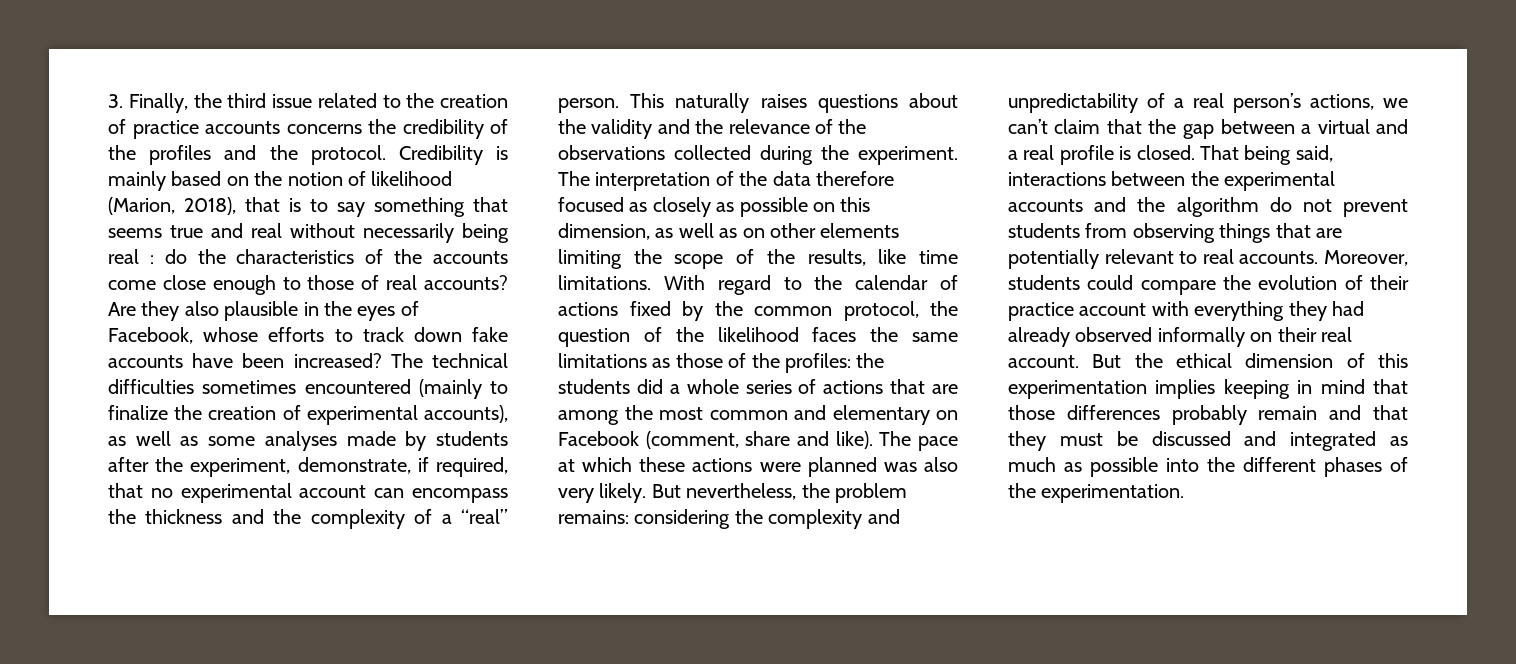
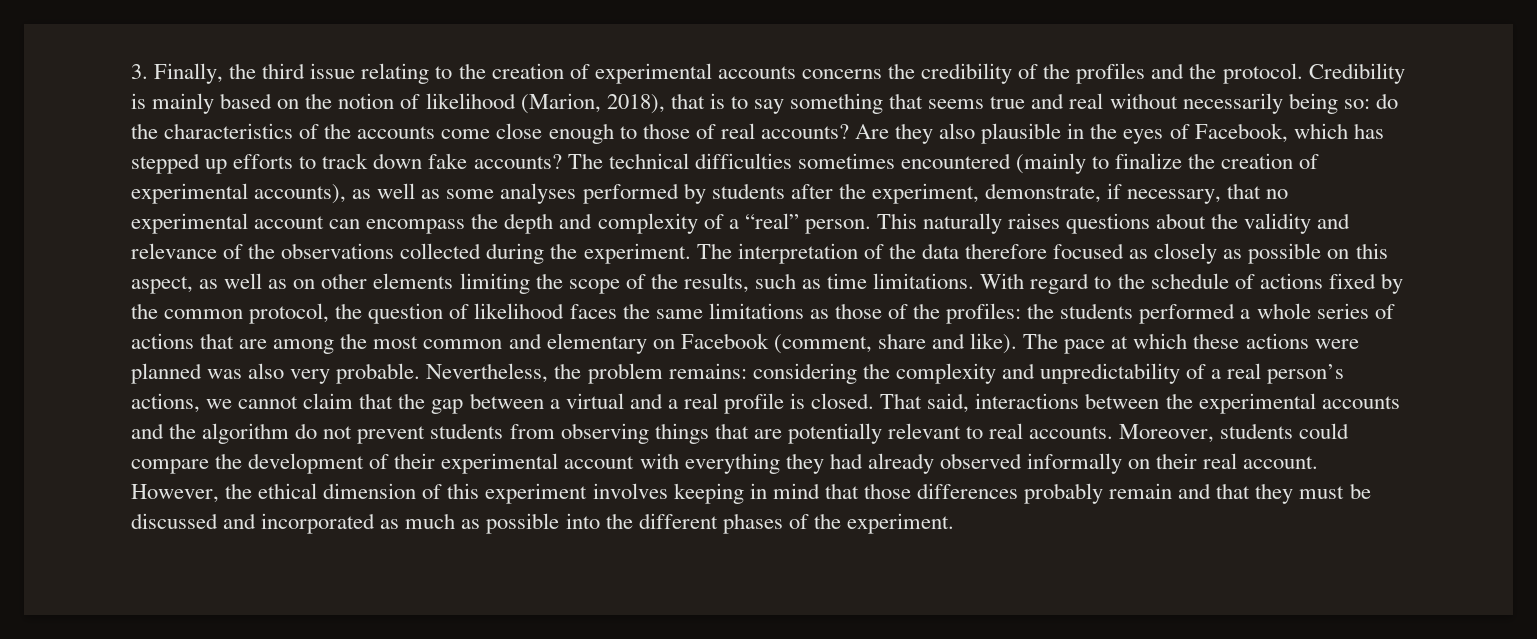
- 3. Finally, the third issue related to the creation of practice accounts concerns the credibility of the profiles and the protocol.
+ 3. Finally, the third issue relating to the creation of experimental accounts concerns the credibility of the profiles and the protocol.
- Credibility is mainly based on the notion of likelihood (Marion, 2018), that is to say something that seems true and real without necessarily being real : do the characteristics of the accounts come close enough to those of real accounts?
+ Credibility is mainly based on the notion of likelihood (Marion, 2018), that is to say something that seems true and real without necessarily being so: do the characteristics of the accounts come close enough to those of real accounts?
- Are they also plausible in the eyes of Facebook, whose efforts to track down fake accounts have been increased?
+ Are they also plausible in the eyes of Facebook, which has stepped up efforts to track down fake accounts?
- The technical difficulties sometimes encountered (mainly to finalize the creation of experimental accounts), as well as some analyses made by students after the experiment, demonstrate, if required, that no experimental account can encompass the thickness and the complexity of a “real” person.
+ The technical difficulties sometimes encountered (mainly to finalize the creation of experimental accounts), as well as some analyses performed by students after the experiment, demonstrate, if necessary, that no experimental account can encompass the depth and complexity of a “real” person.
- This naturally raises questions about the validity and the relevance of the observations collected during the experiment.
+ This naturally raises questions about the validity and relevance of the observations collected during the experiment.
- The interpretation of the data therefore focused as closely as possible on this dimension, as well as on other elements limiting the scope of the results, like time limitations.
+ The interpretation of the data therefore focused as closely as possible on this aspect, as well as on other elements limiting the scope of the results, such as time limitations.
- With regard to the calendar of actions fixed by the common protocol, the question of the likelihood faces the same limitations as those of the profiles: the students did a whole series of actions that are among the most common and elementary on Facebook (comment, share and like).
+ With regard to the schedule of actions fixed by the common protocol, the question of likelihood faces the same limitations as those of the profiles: the students performed a whole series of actions that are among the most common and elementary on Facebook (comment, share and like).
- The pace at which these actions were planned was also very likely. But nevertheless, the problem remains: considering the complexity and unpredictability of a real person’s actions, we can’t claim that the gap between a virtual and a real profile is closed.
+ The pace at which these actions were planned was also very probable. Nevertheless, the problem remains: considering the complexity and unpredictability of a real person’s actions, we cannot claim that the gap between a virtual and a real profile is closed.
- That being said, interactions between the experimental accounts and the algorithm do not prevent students from observing things that are potentially relevant to real accounts.
+ That said, interactions between the experimental accounts and the algorithm do not prevent students from observing things that are potentially relevant to real accounts.
- Moreover, students could compare the evolution of their practice account with everything they had already observed informally on their real account.
+ Moreover, students could compare the development of their experimental account with everything they had already observed informally on their real account.
- But the ethical dimension of this experimentation implies keeping in mind that those differences probably remain and that they must be discussed and integrated as much as possible into the different phases of the experimentation.
+ However, the ethical dimension of this experiment involves keeping in mind that those differences probably remain and that they must be discussed and incorporated as much as possible into the different phases of the experiment.

